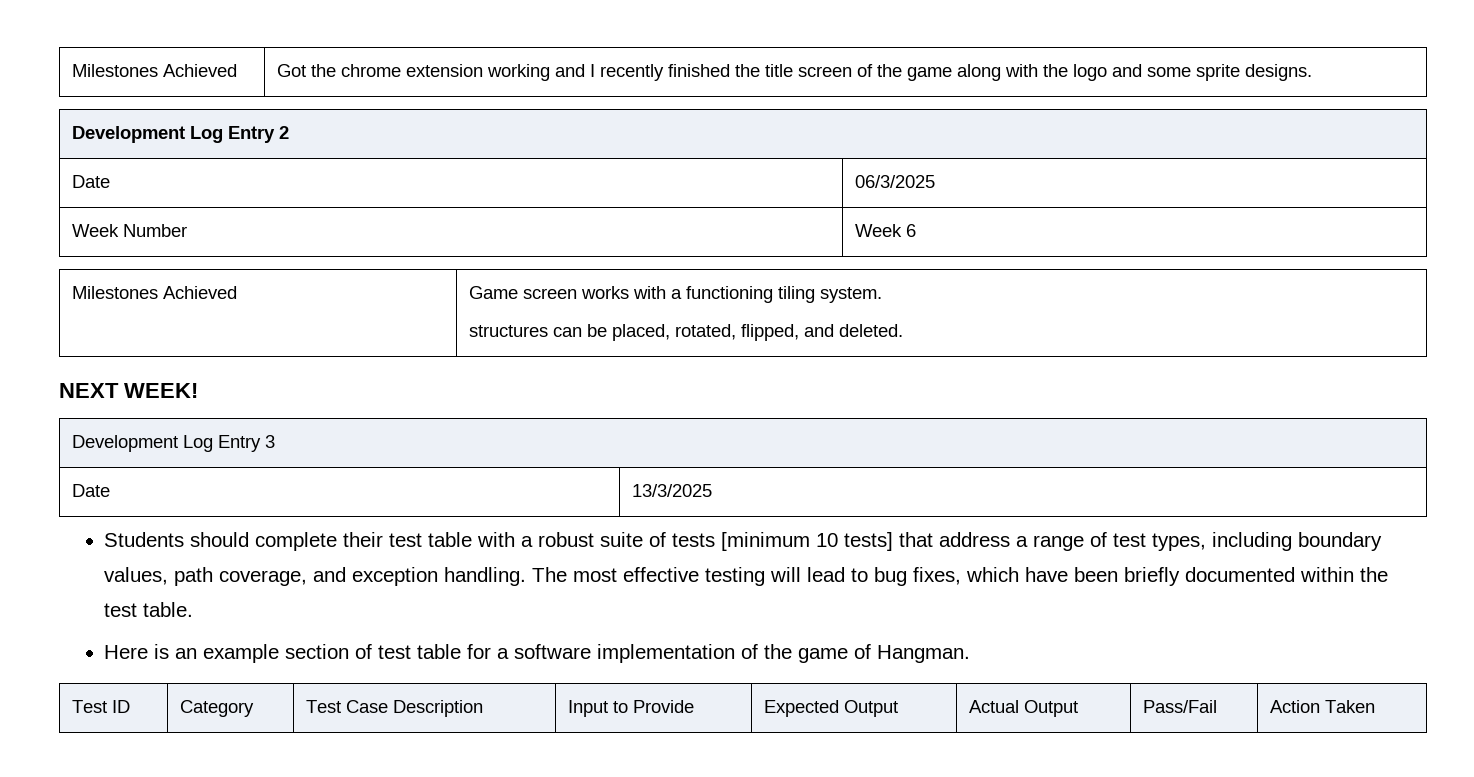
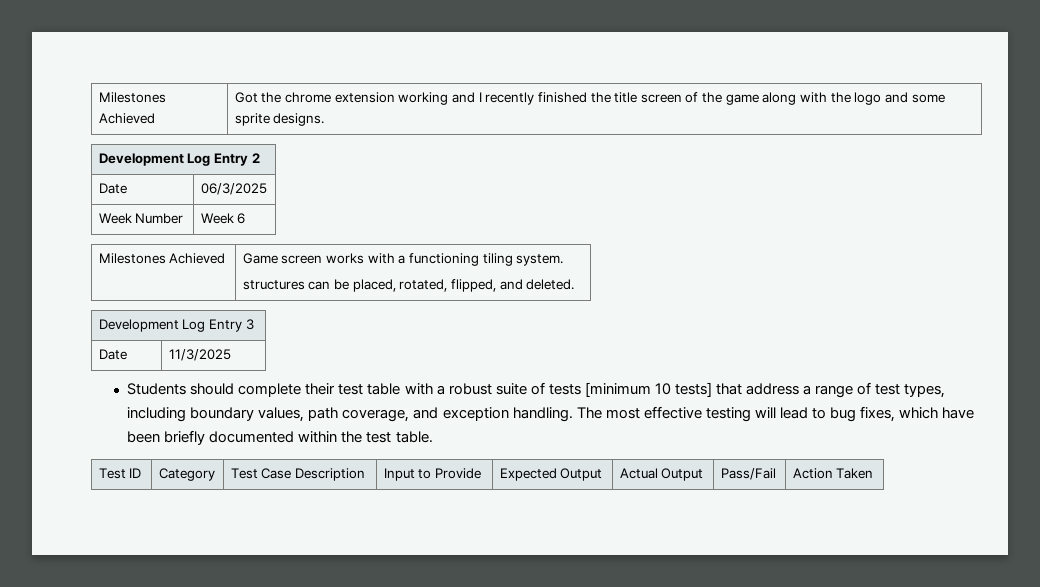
- NEXT WEEK!
- Date | 13/3/2025
+ Date | 11/3/2025
- Here is an example section of test table for a software implementation of the game of Hangman.

